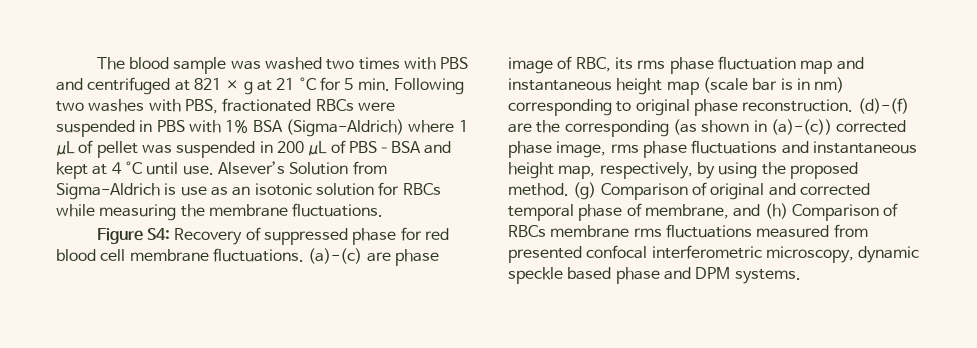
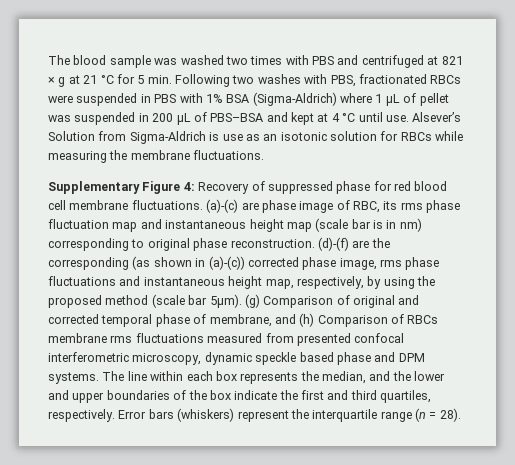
- Figure S4: Recovery of suppressed phase for red blood cell membrane fluctuations.
+ Supplementary Figure 4: Recovery of suppressed phase for red blood cell membrane fluctuations.
- (d)-(f) are the corresponding (as shown in (a)-(c)) corrected phase image, rms phase fluctuations and instantaneous height map, respectively, by using the proposed method.
+ (d)-(f) are the corresponding (as shown in (a)-(c)) corrected phase image, rms phase fluctuations and instantaneous height map, respectively, by using the proposed method (scale bar 5µm).
+ The line within each box represents the median, and the lower and upper boundaries of the box indicate the first and third quartiles, respectively. Error bars (whiskers) represent the interquartile range (n = 28).

